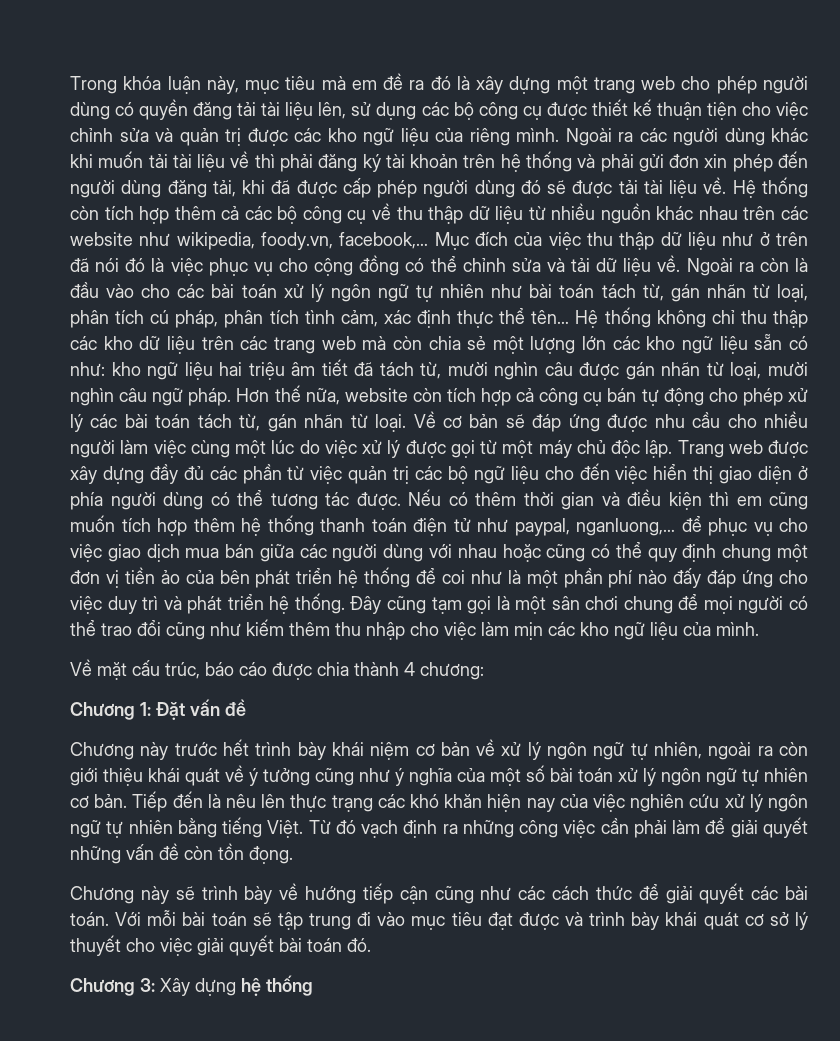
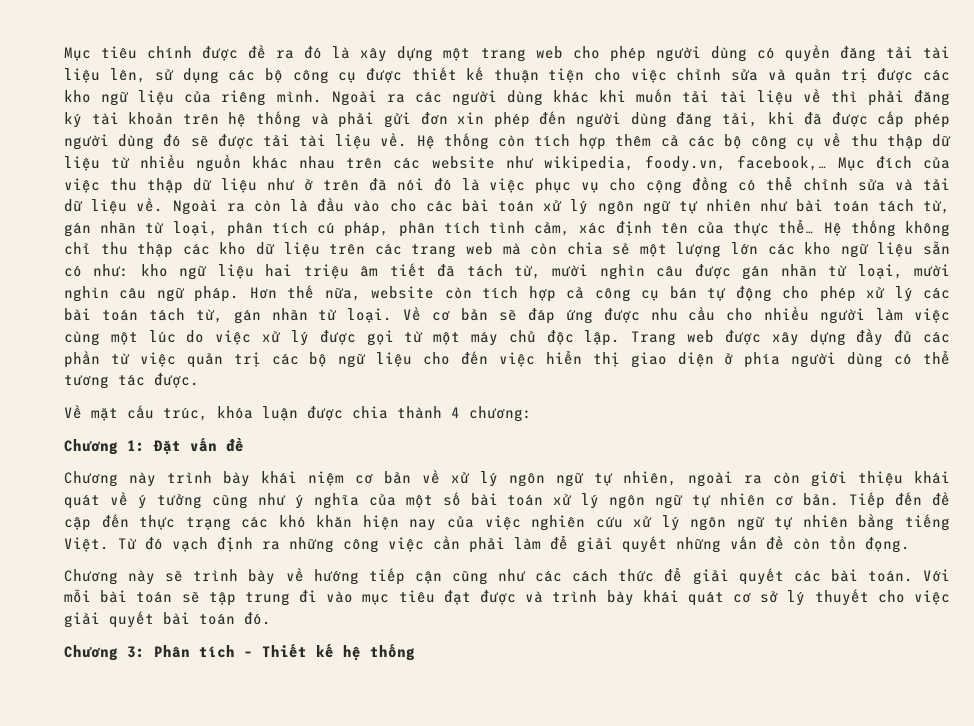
- Trong khóa luận này, mục tiêu mà em đề ra đó là xây dựng một trang web cho phép người dùng có quyền đăng tải tài liệu lên, sử dụng các bộ công cụ được thiết kế thuận tiện cho việc chỉnh sửa và quản trị được các kho ngữ liệu của riêng mình.
+ Mục tiêu chính được đề ra đó là xây dựng một trang web cho phép người dùng có quyền đăng tải tài liệu lên, sử dụng các bộ công cụ được thiết kế thuận tiện cho việc chỉnh sửa và quản trị được các kho ngữ liệu của riêng mình.
- Ngoài ra còn là đầu vào cho các bài toán xử lý ngôn ngữ tự nhiên như bài toán tách từ, gán nhãn từ loại, phân tích cú pháp, phân tích tình cảm, xác định thực thể tên…
+ Ngoài ra còn là đầu vào cho các bài toán xử lý ngôn ngữ tự nhiên như bài toán tách từ, gán nhãn từ loại, phân tích cú pháp, phân tích tình cảm, xác định tên của thực thể…
- Nếu có thêm thời gian và điều kiện thì em cũng muốn tích hợp thêm hệ thống thanh toán điện tử như paypal, nganluong,… để phục vụ cho việc giao dịch mua bán giữa các người dùng với nhau hoặc cũng có thể quy định chung một đơn vị tiền ảo của bên phát triển hệ thống để coi như là một phần phí nào đấy đáp ứng cho việc duy trì và phát triển hệ thống. Đây cũng tạm gọi là một sân chơi chung để mọi người có thể trao đổi cũng như kiếm thêm thu nhập cho việc làm mịn các kho ngữ liệu của mình.
- Về mặt cấu trúc, báo cáo được chia thành 4 chương:
+ Về mặt cấu trúc, khóa luận được chia thành 4 chương:
- Chương này trước hết trình bày khái niệm cơ bản về xử lý ngôn ngữ tự nhiên, ngoài ra còn giới thiệu khái quát về ý tưởng cũng như ý nghĩa của một số bài toán xử lý ngôn ngữ tự nhiên cơ bản.
+ Chương này trình bày khái niệm cơ bản về xử lý ngôn ngữ tự nhiên, ngoài ra còn giới thiệu khái quát về ý tưởng cũng như ý nghĩa của một số bài toán xử lý ngôn ngữ tự nhiên cơ bản.
- Tiếp đến là nêu lên thực trạng các khó khăn hiện nay của việc nghiên cứu xử lý ngôn ngữ tự nhiên bằng tiếng Việt.
+ Tiếp đến đề cập đến thực trạng các khó khăn hiện nay của việc nghiên cứu xử lý ngôn ngữ tự nhiên bằng tiếng Việt.
- Chương 3: Xây dựng hệ thống
+ Chương 3: Phân tích – Thiết kế hệ thống

